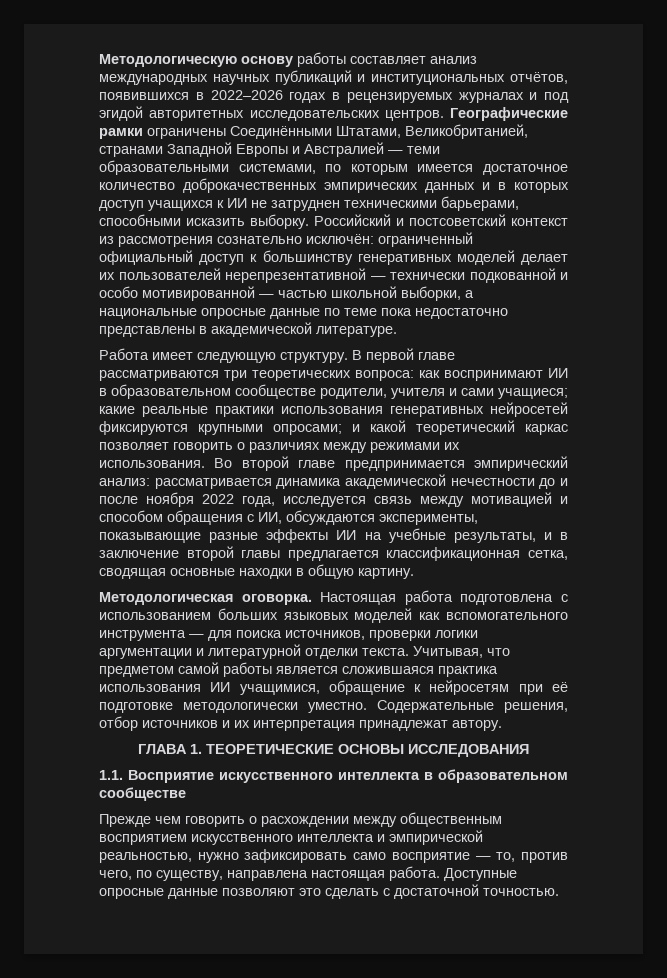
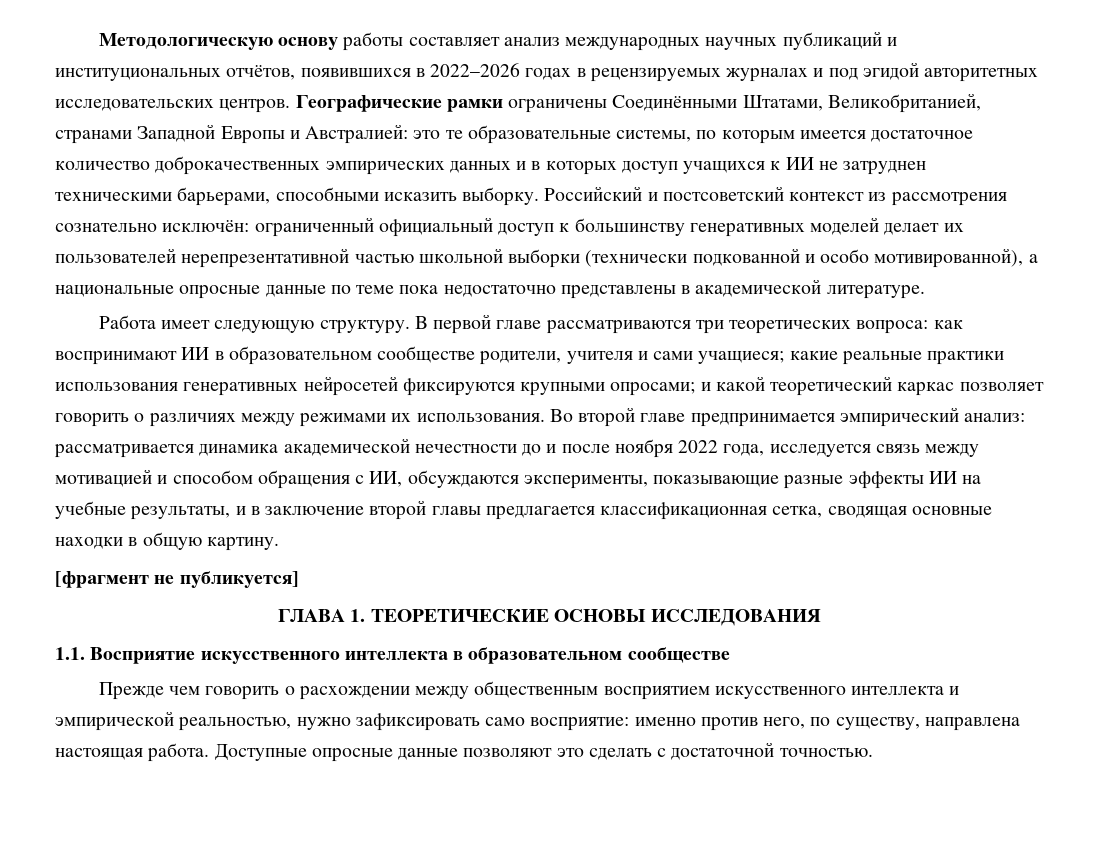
- Географические рамки ограничены Соединёнными Штатами, Великобританией, странами Западной Европы и Австралией — теми образовательными системами, по которым имеется достаточное количество доброкачественных эмпирических данных и в которых доступ учащихся к ИИ не затруднен техническими барьерами, способными исказить выборку.
+ Географические рамки ограничены Соединёнными Штатами, Великобританией, странами Западной Европы и Австралией: это те образовательные системы, по которым имеется достаточное количество доброкачественных эмпирических данных и в которых доступ учащихся к ИИ не затруднен техническими барьерами, способными исказить выборку.
- Российский и постсоветский контекст из рассмотрения сознательно исключён: ограниченный официальный доступ к большинству генеративных моделей делает их пользователей нерепрезентативной — технически подкованной и особо мотивированной — частью школьной выборки, а национальные опросные данные по теме пока недостаточно представлены в академической литературе.
+ Российский и постсоветский контекст из рассмотрения сознательно исключён: ограниченный официальный доступ к большинству генеративных моделей делает их пользователей нерепрезентативной частью школьной выборки (технически подкованной и особо мотивированной), а национальные опросные данные по теме пока недостаточно представлены в академической литературе.
- Методологическая оговорка. Настоящая работа подготовлена с использованием больших языковых моделей как вспомогательного инструмента — для поиска источников, проверки логики аргументации и литературной отделки текста. Учитывая, что предметом самой работы является сложившаяся практика использования ИИ учащимися, обращение к нейросетям при её подготовке методологически уместно. Содержательные решения, отбор источников и их интерпретация принадлежат автору.
+ [фрагмент не публикуется]
- Прежде чем говорить о расхождении между общественным восприятием искусственного интеллекта и эмпирической реальностью, нужно зафиксировать само восприятие — то, против чего, по существу, направлена настоящая работа.
+ Прежде чем говорить о расхождении между общественным восприятием искусственного интеллекта и эмпирической реальностью, нужно зафиксировать само восприятие: именно против него, по существу, направлена настоящая работа.

